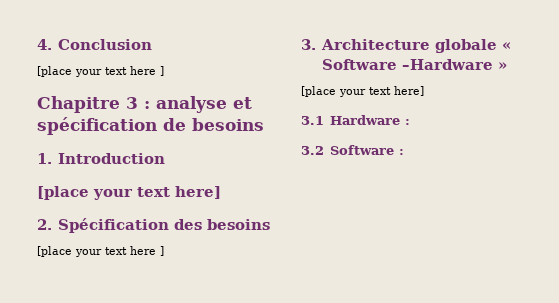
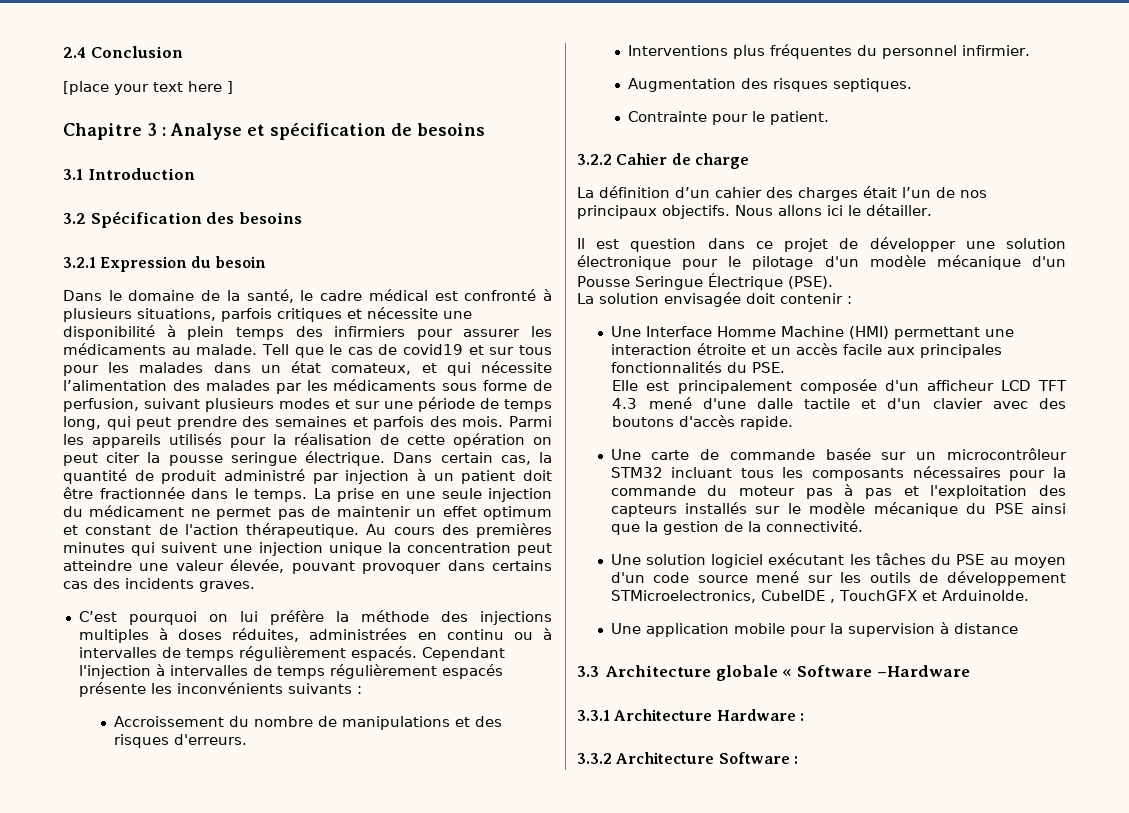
- 4. Conclusion
+ 2.4 Conclusion
- Chapitre 3 : analyse et spécification de besoins
+ Chapitre 3 : Analyse et spécification de besoins
- 1. Introduction
- [place your text here]
- 2. Spécification des besoins
- [place your text here ]
- 3. Architecture globale « Software –Hardware »
- [place your text here]
- 3.1 Hardware :
+ 3.1 Introduction
+ 3.2 Spécification des besoins
+ 3.2.1 Expression du besoin
+ Dans le domaine de la santé, le cadre médical est confronté à plusieurs situations, parfois critiques et nécessite une disponibilité à plein temps des infirmiers pour assurer les médicaments au malade. Tell que le cas de covid19 et sur tous pour les malades dans un état comateux, et qui nécessite l’alimentation des malades par les médicaments sous forme de perfusion, suivant plusieurs modes et sur une période de temps long, qui peut prendre des semaines et parfois des mois. Parmi les appareils utilisés pour la réalisation de cette opération on peut citer la pousse seringue électrique. Dans certain cas, la quantité de produit administré par injection à un patient doit être fractionnée dans le temps. La prise en une seule injection du médicament ne permet pas de maintenir un effet optimum et constant de l'action thérapeutique. Au cours des premières minutes qui suivent une injection unique la concentration peut atteindre une valeur élevée, pouvant provoquer dans certains cas des incidents graves.
+ C’est pourquoi on lui préfère la méthode des injections multiples à doses réduites, administrées en continu ou à intervalles de temps régulièrement espacés. Cependant l'injection à intervalles de temps régulièrement espacés présente les inconvénients suivants :
+ Accroissement du nombre de manipulations et des risques d'erreurs.
+ Interventions plus fréquentes du personnel infirmier.
+ Augmentation des risques septiques.
+ Contrainte pour le patient.
+ 3.2.2 Cahier de charge
+ La définition d’un cahier des charges était l’un de nos principaux objectifs. Nous allons ici le détailler.
+ Il est question dans ce projet de développer une solution électronique pour le pilotage d'un modèle mécanique d'un Pousse Seringue Électrique (PSE).
+ La solution envisagée doit contenir :
+ Une Interface Homme Machine (HMI) permettant une interaction étroite et un accès facile aux principales fonctionnalités du PSE.
+ Elle est principalement composée d'un afficheur LCD TFT 4.3 mené d'une dalle tactile et d'un clavier avec des boutons d'accès rapide.
+ Une carte de commande basée sur un microcontrôleur STM32 incluant tous les composants nécessaires pour la commande du moteur pas à pas et l'exploitation des capteurs installés sur le modèle mécanique du PSE ainsi que la gestion de la connectivité.
+ Une solution logiciel exécutant les tâches du PSE au moyen d'un code source mené sur les outils de développement STMicroelectronics, CubeIDE , TouchGFX et ArduinoIde.
+ Une application mobile pour la supervision à distance
+ 3.3 Architecture globale « Software –Hardware
+ 3.3.1 Architecture Hardware :
- 3.2 Software :
+ 3.3.2 Architecture Software :

